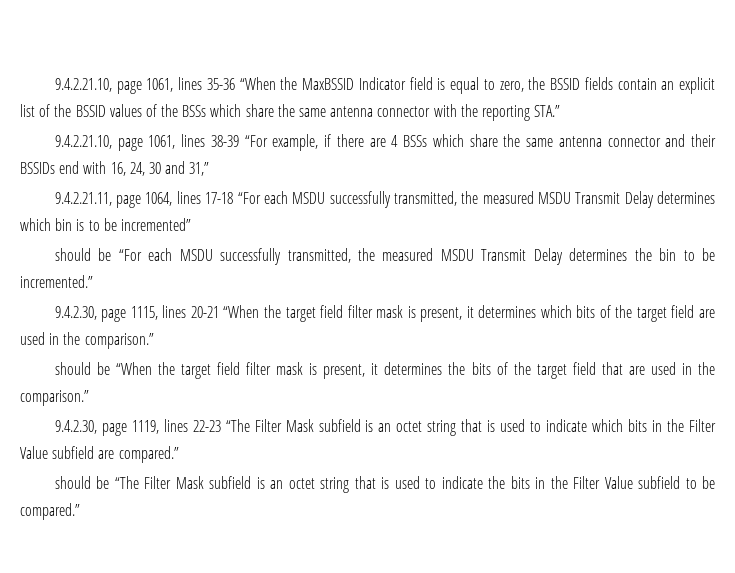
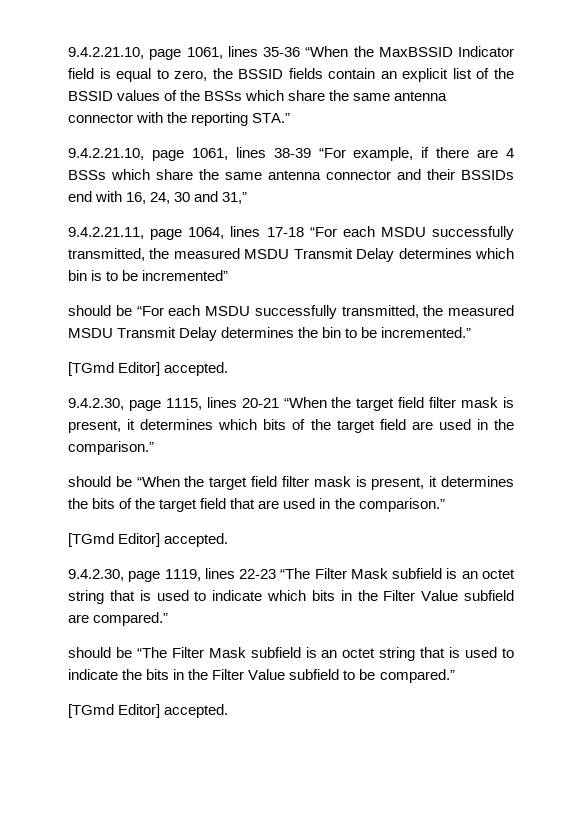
  should be “For each MSDU successfully transmitted, the measured MSDU Transmit Delay determines the bin to be incremented.”
+ [TGmd Editor] accepted.
  should be “When the target field filter mask is present, it determines the bits of the target field that are used in the comparison.”
+ [TGmd Editor] accepted.
  should be “The Filter Mask subfield is an octet string that is used to indicate the bits in the Filter Value subfield to be compared.”
+ [TGmd Editor] accepted.

